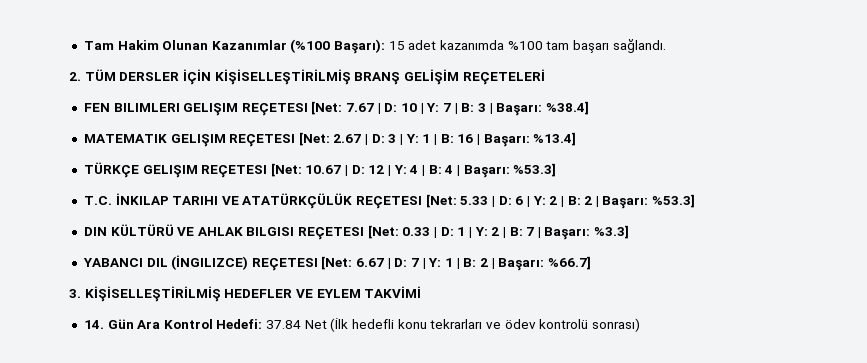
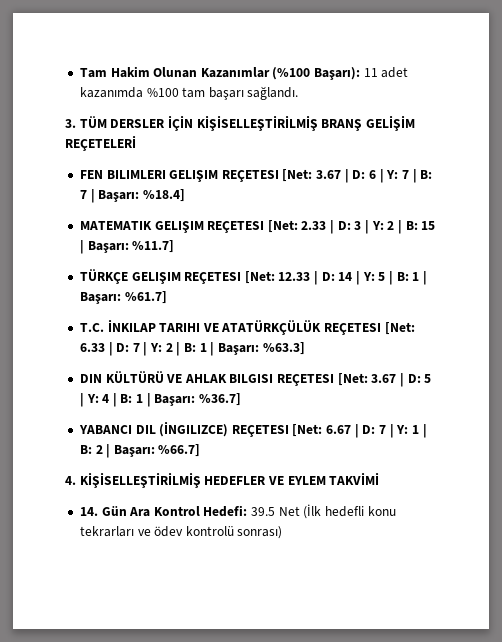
- Tam Hakim Olunan Kazanımlar (%100 Başarı): 15 adet kazanımda %100 tam başarı sağlandı.
+ Tam Hakim Olunan Kazanımlar (%100 Başarı): 11 adet kazanımda %100 tam başarı sağlandı.
- 2. TÜM DERSLER İÇİN KİŞİSELLEŞTİRİLMİŞ BRANŞ GELİŞİM REÇETELERİ
+ 3. TÜM DERSLER İÇİN KİŞİSELLEŞTİRİLMİŞ BRANŞ GELİŞİM REÇETELERİ
- FEN BILIMLERI GELIŞIM REÇETESI [Net: 7.67 | D: 10 | Y: 7 | B: 3 | Başarı: %38.4]
+ FEN BILIMLERI GELIŞIM REÇETESI [Net: 3.67 | D: 6 | Y: 7 | B: 7 | Başarı: %18.4]
- MATEMATIK GELIŞIM REÇETESI [Net: 2.67 | D: 3 | Y: 1 | B: 16 | Başarı: %13.4]
+ MATEMATIK GELIŞIM REÇETESI [Net: 2.33 | D: 3 | Y: 2 | B: 15 | Başarı: %11.7]
- TÜRKÇE GELIŞIM REÇETESI [Net: 10.67 | D: 12 | Y: 4 | B: 4 | Başarı: %53.3]
+ TÜRKÇE GELIŞIM REÇETESI [Net: 12.33 | D: 14 | Y: 5 | B: 1 | Başarı: %61.7]
- T.C. İNKILAP TARIHI VE ATATÜRKÇÜLÜK REÇETESI [Net: 5.33 | D: 6 | Y: 2 | B: 2 | Başarı: %53.3]
+ T.C. İNKILAP TARIHI VE ATATÜRKÇÜLÜK REÇETESI [Net: 6.33 | D: 7 | Y: 2 | B: 1 | Başarı: %63.3]
- DIN KÜLTÜRÜ VE AHLAK BILGISI REÇETESI [Net: 0.33 | D: 1 | Y: 2 | B: 7 | Başarı: %3.3]
+ DIN KÜLTÜRÜ VE AHLAK BILGISI REÇETESI [Net: 3.67 | D: 5 | Y: 4 | B: 1 | Başarı: %36.7]
- 3. KİŞİSELLEŞTİRİLMİŞ HEDEFLER VE EYLEM TAKVİMİ
+ 4. KİŞİSELLEŞTİRİLMİŞ HEDEFLER VE EYLEM TAKVİMİ
- 14. Gün Ara Kontrol Hedefi: 37.84 Net (İlk hedefli konu tekrarları ve ödev kontrolü sonrası)
+ 14. Gün Ara Kontrol Hedefi: 39.5 Net (İlk hedefli konu tekrarları ve ödev kontrolü sonrası)

